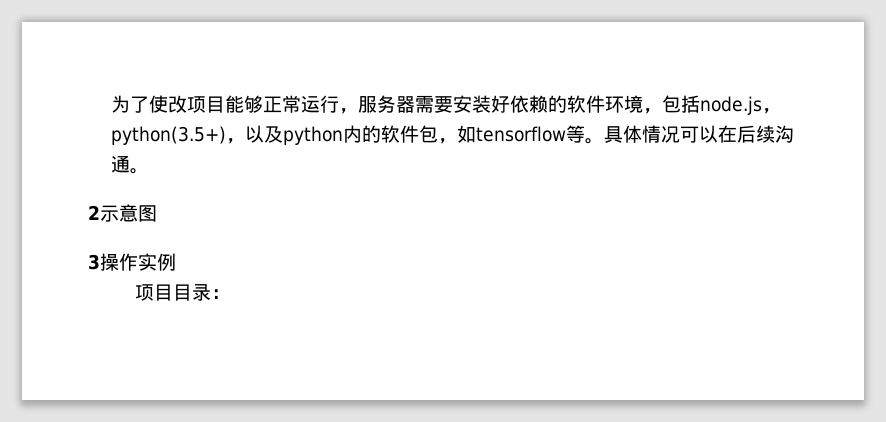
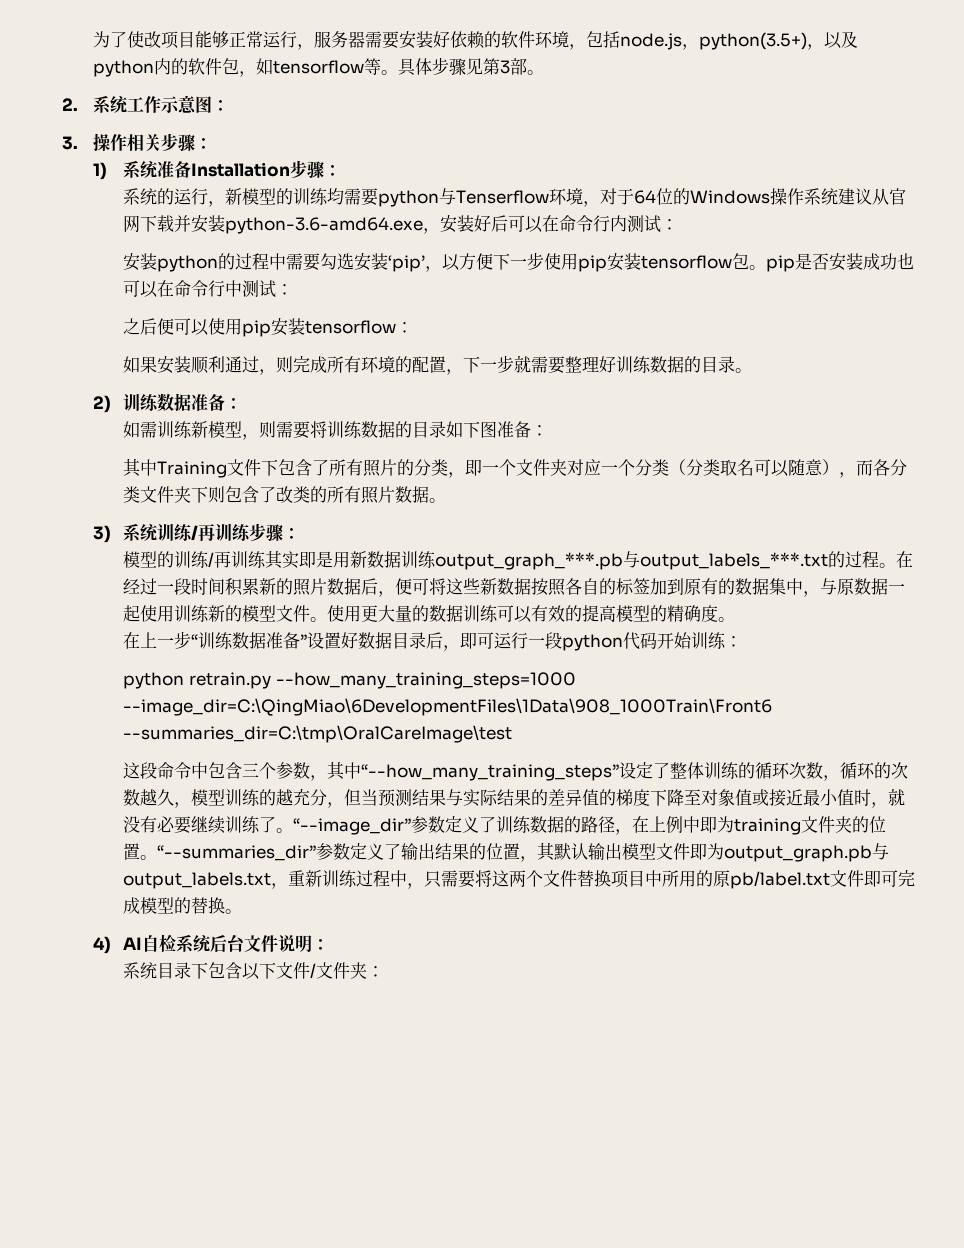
- 具体情况可以在后续沟通。
- 2示意图
- 3操作实例
- 项目目录：
+ 具体步骤见第3部。
+ 2.系统工作示意图：
+ 3.操作相关步骤：
+ 1)系统准备Installation步骤：
+ 系统的运行，新模型的训练均需要python与Tenserflow环境，对于64位的Windows操作系统建议从官网下载并安装python-3.6-amd64.exe，安装好后可以在命令行内测试：
+ 安装python的过程中需要勾选安装‘pip’，以方便下一步使用pip安装tensorflow包。pip是否安装成功也可以在命令行中测试：
+ 之后便可以使用pip安装tensorflow：
+ 如果安装顺利通过，则完成所有环境的配置，下一步就需要整理好训练数据的目录。
+ 2)训练数据准备：
+ 如需训练新模型，则需要将训练数据的目录如下图准备：
+ 其中Training文件下包含了所有照片的分类，即一个文件夹对应一个分类（分类取名可以随意），而各分类文件夹下则包含了改类的所有照片数据。
+ 3)系统训练/再训练步骤：
+ 模型的训练/再训练其实即是用新数据训练output_graph_***.pb与output_labels_***.txt的过程。在经过一段时间积累新的照片数据后，便可将这些新数据按照各自的标签加到原有的数据集中，与原数据一起使用训练新的模型文件。使用更大量的数据训练可以有效的提高模型的精确度。
+ 在上一步“训练数据准备”设置好数据目录后，即可运行一段python代码开始训练：
+ python retrain.py --how_many_training_steps=1000 --image_dir=C:\QingMiao\6DevelopmentFiles\1Data\908_1000Train\Front6 --summaries_dir=C:\tmp\OralCareImage\test
+ 这段命令中包含三个参数，其中“--how_many_training_steps”设定了整体训练的循环次数，循环的次数越久，模型训练的越充分，但当预测结果与实际结果的差异值的梯度下降至对象值或接近最小值时，就没有必要继续训练了。“--image_dir”参数定义了训练数据的路径，在上例中即为training文件夹的位置。“--summaries_dir”参数定义了输出结果的位置，其默认输出模型文件即为output_graph.pb与output_labels.txt，重新训练过程中，只需要将这两个文件替换项目中所用的原pb/label.txt文件即可完成模型的替换。
+ 4) AI自检系统后台文件说明：
+ 系统目录下包含以下文件/文件夹：

